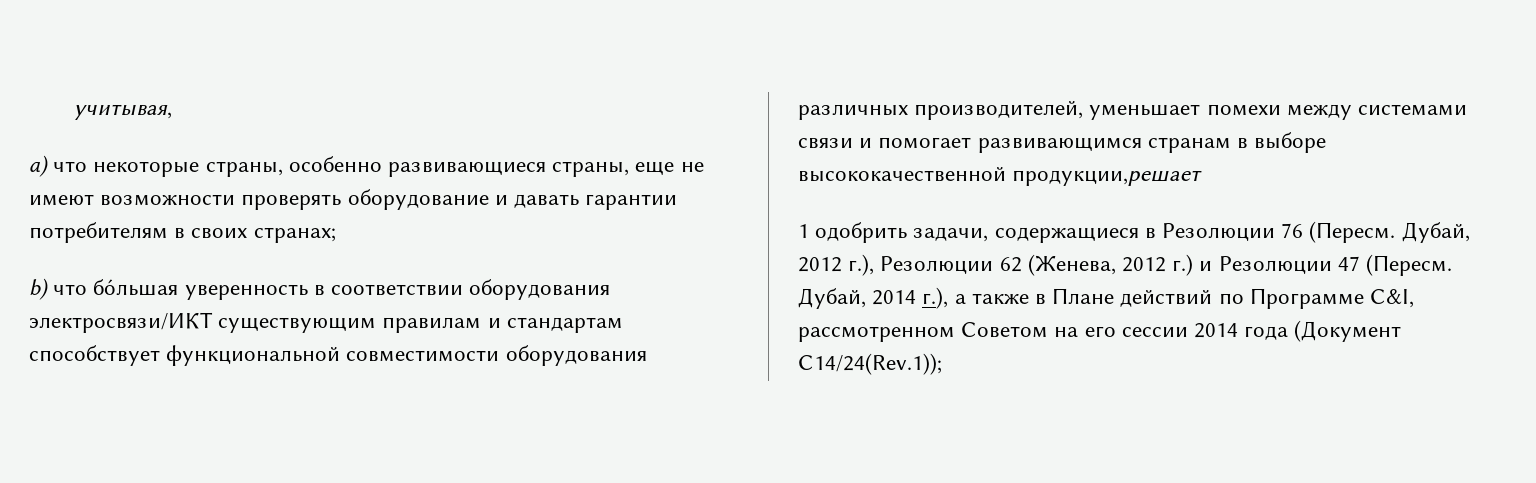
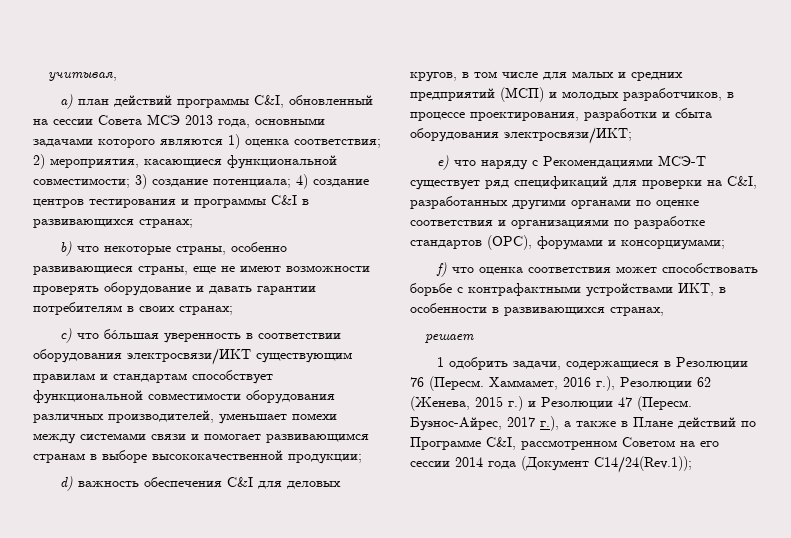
- a) что некоторые страны, особенно развивающиеся страны, еще не имеют возможности проверять оборудование и давать гарантии потребителям в своих странах;
+ a) план действий программы C&I, обновленный на сессии Совета МСЭ 2013 года, основными задачами которого являются 1) оценка соответствия; 2) мероприятия, касающиеся функциональной совместимости; 3) создание потенциала; 4) создание центров тестирования и программы C&I в развивающихся странах;
+ b) что некоторые страны, особенно развивающиеся страны, еще не имеют возможности проверять оборудование и давать гарантии потребителям в своих странах;
- b) что бóльшая уверенность в соответствии оборудования электросвязи/ИКТ существующим правилам и стандартам способствует функциональной совместимости оборудования различных производителей, уменьшает помехи между системами связи и помогает развивающимся странам в выборе высококачественной продукции,решает
+ c) что бóльшая уверенность в соответствии оборудования электросвязи/ИКТ существующим правилам и стандартам способствует функциональной совместимости оборудования различных производителей, уменьшает помехи между системами связи и помогает развивающимся странам в выборе высококачественной продукции;
+ d) важность обеспечения C&I для деловых кругов, в том числе для малых и средних предприятий (МСП) и молодых разработчиков, в процессе проектирования, разработки и сбыта оборудования электросвязи/ИКТ;
+ e) что наряду с Рекомендациями МСЭ-Т существует ряд спецификаций для проверки на C&I, разработанных другими органами по оценке соответствия и организациями по разработке стандартов (ОРС), форумами и консорциумами;
+ f) что оценка соответствия может способствовать борьбе с контрафактными устройствами ИКТ, в особенности в развивающихся странах,
+ решает
- Дубай, 2012 г.), Резолюции 62 (Женева, 2012 г.) и Резолюции 47 (Пересм.
+ Хаммамет, 2016 г.), Резолюции 62 (Женева, 2015 г.) и Резолюции 47 (Пересм.
- Дубай, 2014 г.), а также в Плане действий по Программе C&I, рассмотренном Советом на его сессии 2014 года (Документ C14/24(Rev.1));
+ Буэнос-Айрес, 2017 г.), а также в Плане действий по Программе C&I, рассмотренном Советом на его сессии 2014 года (Документ C14/24(Rev.1));

